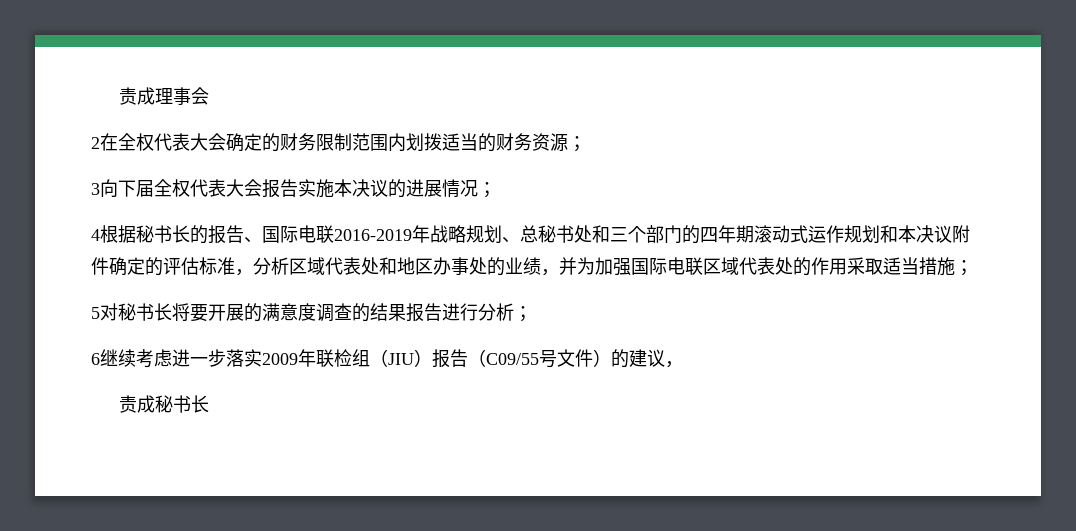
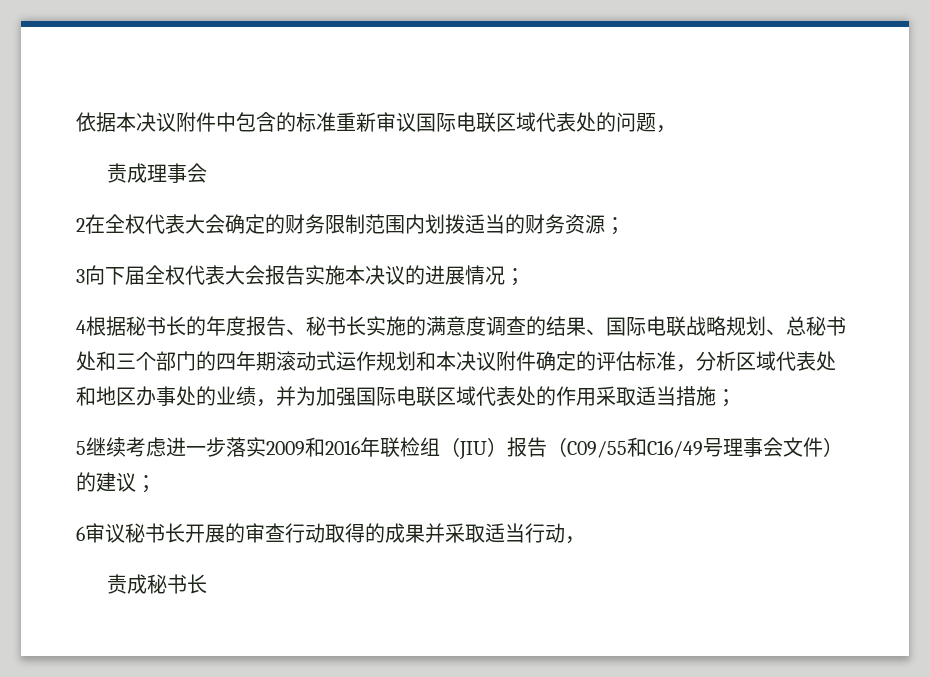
+ 依据本决议附件中包含的标准重新审议国际电联区域代表处的问题，
- 4根据秘书长的报告、国际电联2016-2019年战略规划、总秘书处和三个部门的四年期滚动式运作规划和本决议附件确定的评估标准，分析区域代表处和地区办事处的业绩，并为加强国际电联区域代表处的作用采取适当措施；
+ 4根据秘书长的年度报告、秘书长实施的满意度调查的结果、国际电联战略规划、总秘书处和三个部门的四年期滚动式运作规划和本决议附件确定的评估标准，分析区域代表处和地区办事处的业绩，并为加强国际电联区域代表处的作用采取适当措施；
- 5对秘书长将要开展的满意度调查的结果报告进行分析；
- 6继续考虑进一步落实2009年联检组（JIU）报告（C09/55号文件）的建议，
+ 5继续考虑进一步落实2009和2016年联检组（JIU）报告（C09/55和C16/49号理事会文件）的建议；
+ 6审议秘书长开展的审查行动取得的成果并采取适当行动，

